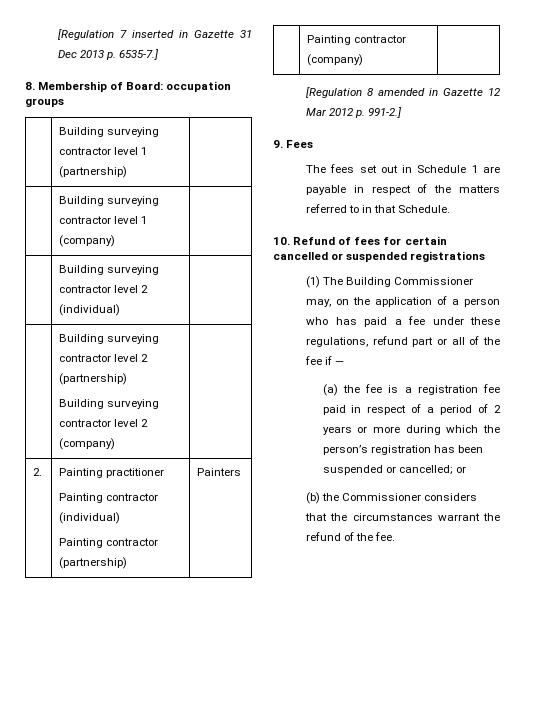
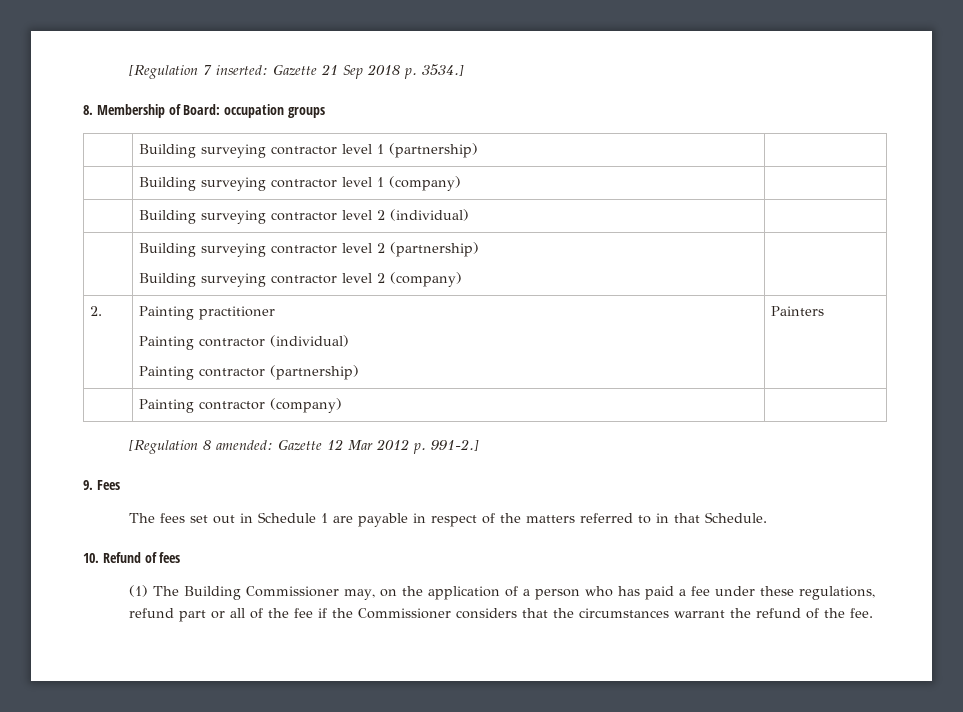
- [Regulation 7 inserted in Gazette 31 Dec 2013 p. 6535-7.]
+ [Regulation 7 inserted: Gazette 21 Sep 2018 p. 3534.]
- [Regulation 8 amended in Gazette 12 Mar 2012 p. 991-2.]
+ [Regulation 8 amended: Gazette 12 Mar 2012 p. 991-2.]
- 10. Refund of fees for certain cancelled or suspended registrations
+ 10. Refund of fees
- (1) The Building Commissioner may, on the application of a person who has paid a fee under these regulations, refund part or all of the fee if —
- (a) the fee is a registration fee paid in respect of a period of 2 years or more during which the person’s registration has been suspended or cancelled; or
- (b) the Commissioner considers that the circumstances warrant the refund of the fee.
+ (1) The Building Commissioner may, on the application of a person who has paid a fee under these regulations, refund part or all of the fee if the Commissioner considers that the circumstances warrant the refund of the fee.

